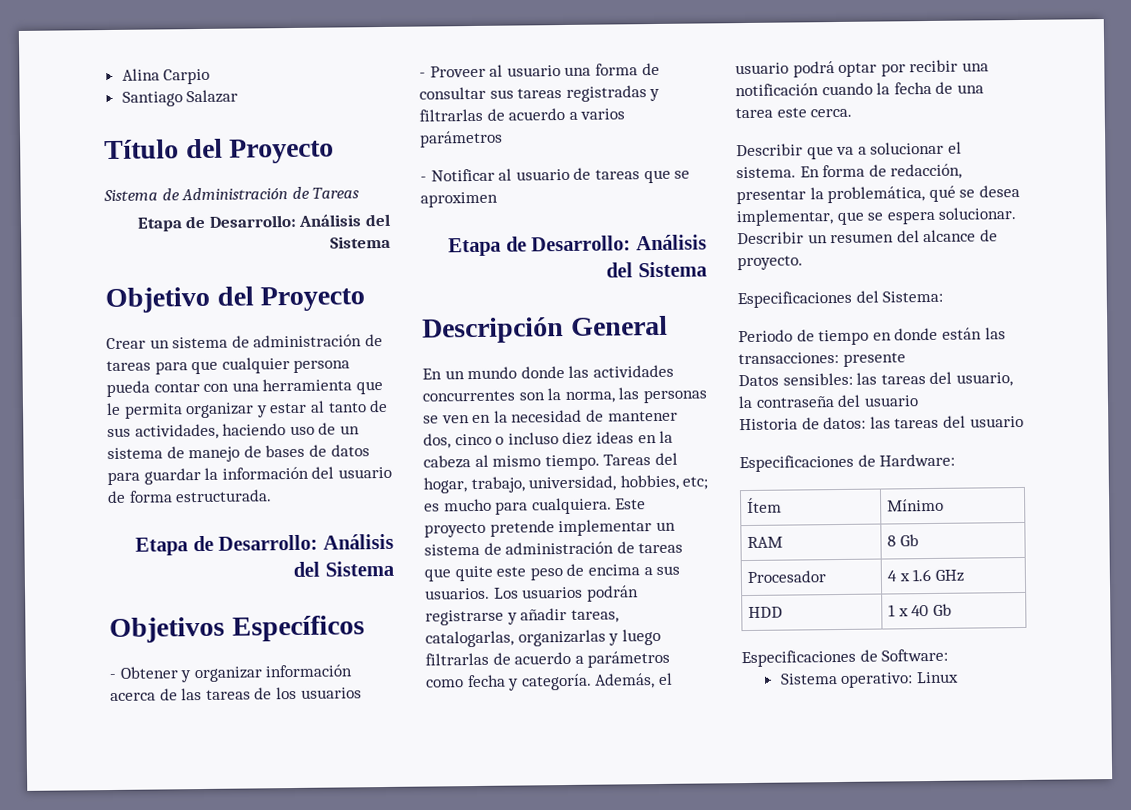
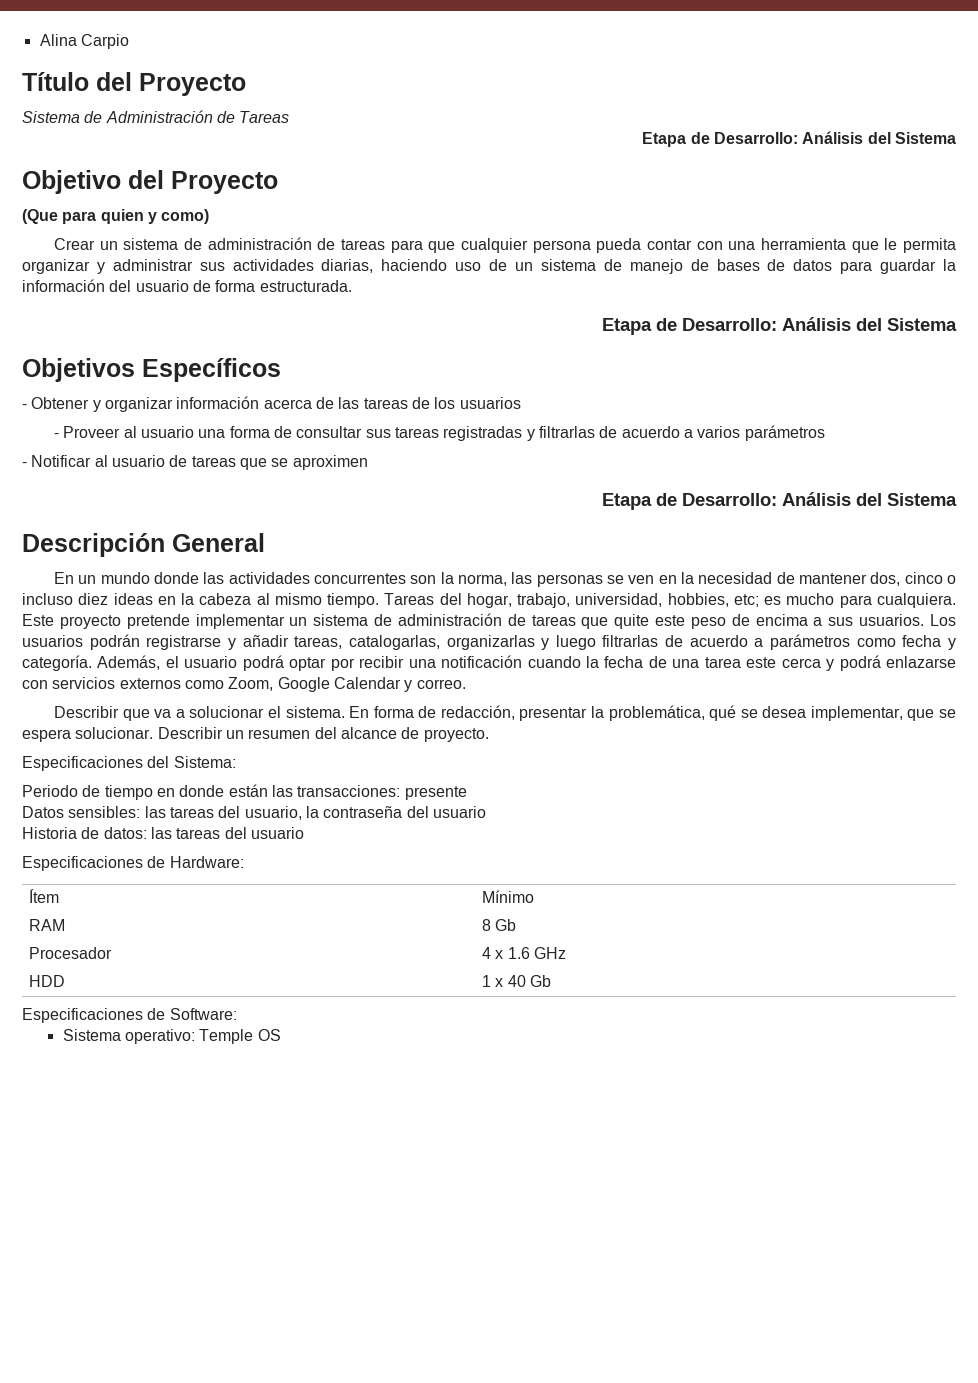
- Santiago Salazar
+ (Que para quien y como)
- Crear un sistema de administración de tareas para que cualquier persona pueda contar con una herramienta que le permita organizar y estar al tanto de sus actividades, haciendo uso de un sistema de manejo de bases de datos para guardar la información del usuario de forma estructurada.
+ Crear un sistema de administración de tareas para que cualquier persona pueda contar con una herramienta que le permita organizar y administrar sus actividades diarias, haciendo uso de un sistema de manejo de bases de datos para guardar la información del usuario de forma estructurada.
- Además, el usuario podrá optar por recibir una notificación cuando la fecha de una tarea este cerca.
+ Además, el usuario podrá optar por recibir una notificación cuando la fecha de una tarea este cerca y podrá enlazarse con servicios externos como Zoom, Google Calendar y correo.
- Sistema operativo: Linux
+ Sistema operativo: Temple OS

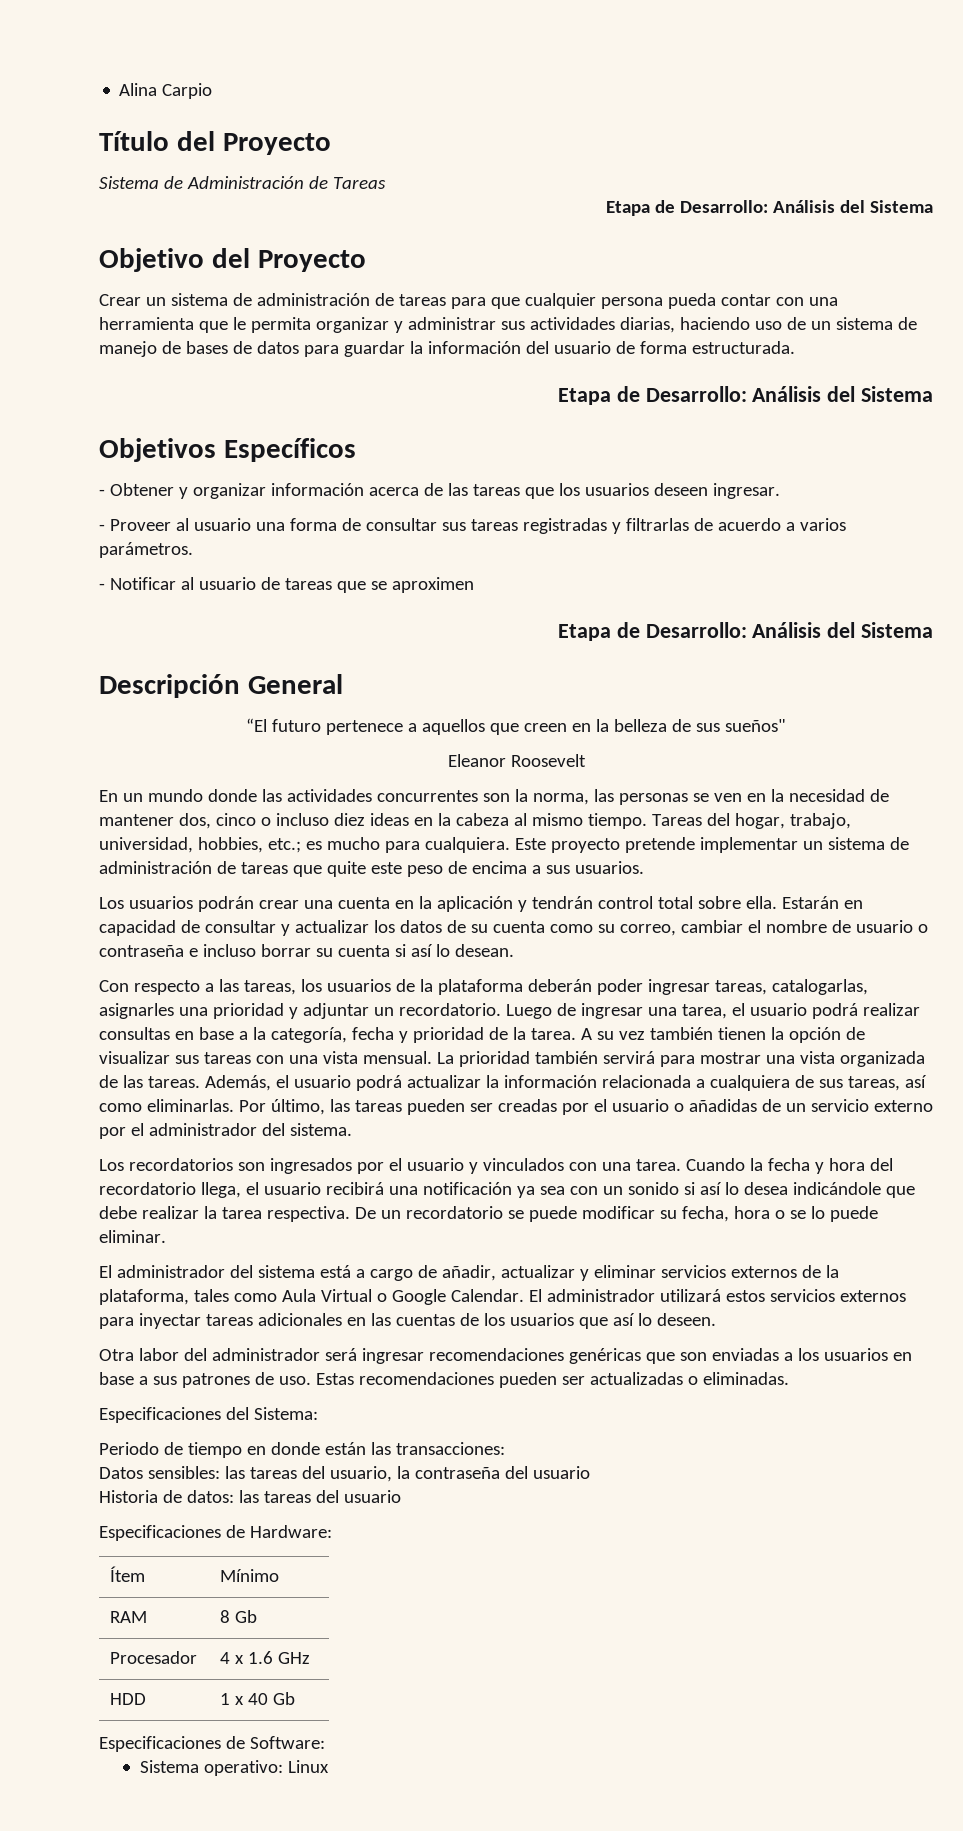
- (Que para quien y como)
- - Obtener y organizar información acerca de las tareas de los usuarios
+ - Obtener y organizar información acerca de las tareas que los usuarios deseen ingresar.
- - Proveer al usuario una forma de consultar sus tareas registradas y filtrarlas de acuerdo a varios parámetros
+ - Proveer al usuario una forma de consultar sus tareas registradas y filtrarlas de acuerdo a varios parámetros.
+ “El futuro pertenece a aquellos que creen en la belleza de sus sueños"
+ Eleanor Roosevelt
- Tareas del hogar, trabajo, universidad, hobbies, etc; es mucho para cualquiera.
+ Tareas del hogar, trabajo, universidad, hobbies, etc.; es mucho para cualquiera.
- Este proyecto pretende implementar un sistema de administración de tareas que quite este peso de encima a sus usuarios. Los usuarios podrán registrarse y añadir tareas, catalogarlas, organizarlas y luego filtrarlas de acuerdo a parámetros como fecha y categoría. Además, el usuario podrá optar por recibir una notificación cuando la fecha de una tarea este cerca y podrá enlazarse con servicios externos como Zoom, Google Calendar y correo.
- Describir que va a solucionar el sistema. En forma de redacción, presentar la problemática, qué se desea implementar, que se espera solucionar. Describir un resumen del alcance de proyecto.
+ Este proyecto pretende implementar un sistema de administración de tareas que quite este peso de encima a sus usuarios.
+ Los usuarios podrán crear una cuenta en la aplicación y tendrán control total sobre ella. Estarán en capacidad de consultar y actualizar los datos de su cuenta como su correo, cambiar el nombre de usuario o contraseña e incluso borrar su cuenta si así lo desean.
+ Con respecto a las tareas, los usuarios de la plataforma deberán poder ingresar tareas, catalogarlas, asignarles una prioridad y adjuntar un recordatorio. Luego de ingresar una tarea, el usuario podrá realizar consultas en base a la categoría, fecha y prioridad de la tarea. A su vez también tienen la opción de visualizar sus tareas con una vista mensual. La prioridad también servirá para mostrar una vista organizada de las tareas. Además, el usuario podrá actualizar la información relacionada a cualquiera de sus tareas, así como eliminarlas. Por último, las tareas pueden ser creadas por el usuario o añadidas de un servicio externo por el administrador del sistema.
+ Los recordatorios son ingresados por el usuario y vinculados con una tarea. Cuando la fecha y hora del recordatorio llega, el usuario recibirá una notificación ya sea con un sonido si así lo desea indicándole que debe realizar la tarea respectiva. De un recordatorio se puede modificar su fecha, hora o se lo puede eliminar.
+ El administrador del sistema está a cargo de añadir, actualizar y eliminar servicios externos de la plataforma, tales como Aula Virtual o Google Calendar. El administrador utilizará estos servicios externos para inyectar tareas adicionales en las cuentas de los usuarios que así lo deseen.
+ Otra labor del administrador será ingresar recomendaciones genéricas que son enviadas a los usuarios en base a sus patrones de uso. Estas recomendaciones pueden ser actualizadas o eliminadas.
- Periodo de tiempo en donde están las transacciones: presente
+ Periodo de tiempo en donde están las transacciones:
- Sistema operativo: Temple OS
+ Sistema operativo: Linux

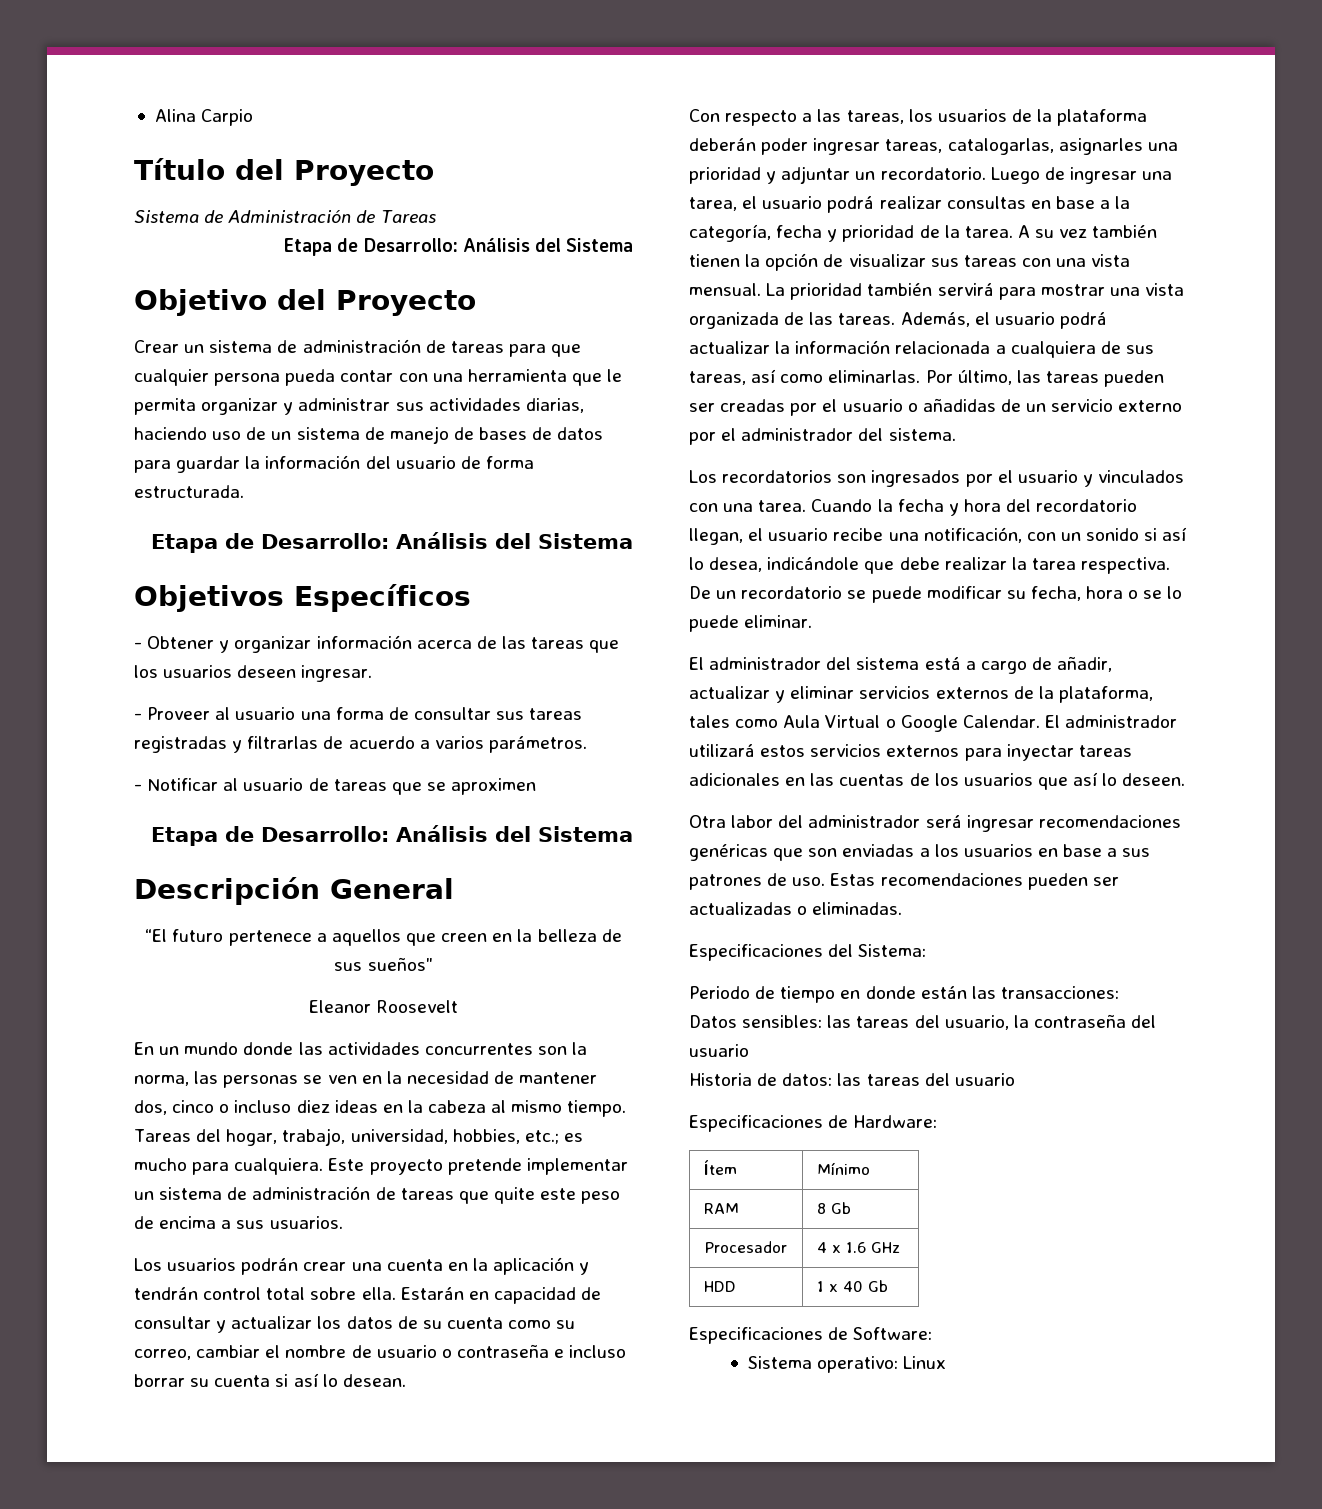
- Cuando la fecha y hora del recordatorio llega, el usuario recibirá una notificación ya sea con un sonido si así lo desea indicándole que debe realizar la tarea respectiva.
+ Cuando la fecha y hora del recordatorio llegan, el usuario recibe una notificación, con un sonido si así lo desea, indicándole que debe realizar la tarea respectiva.

